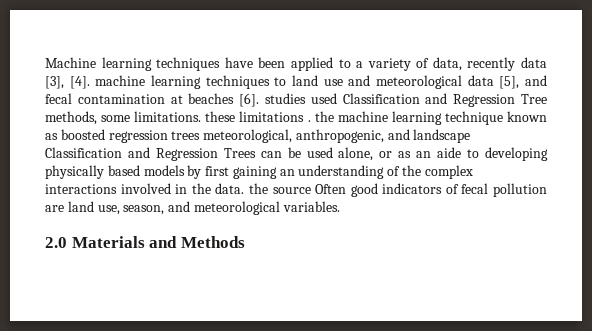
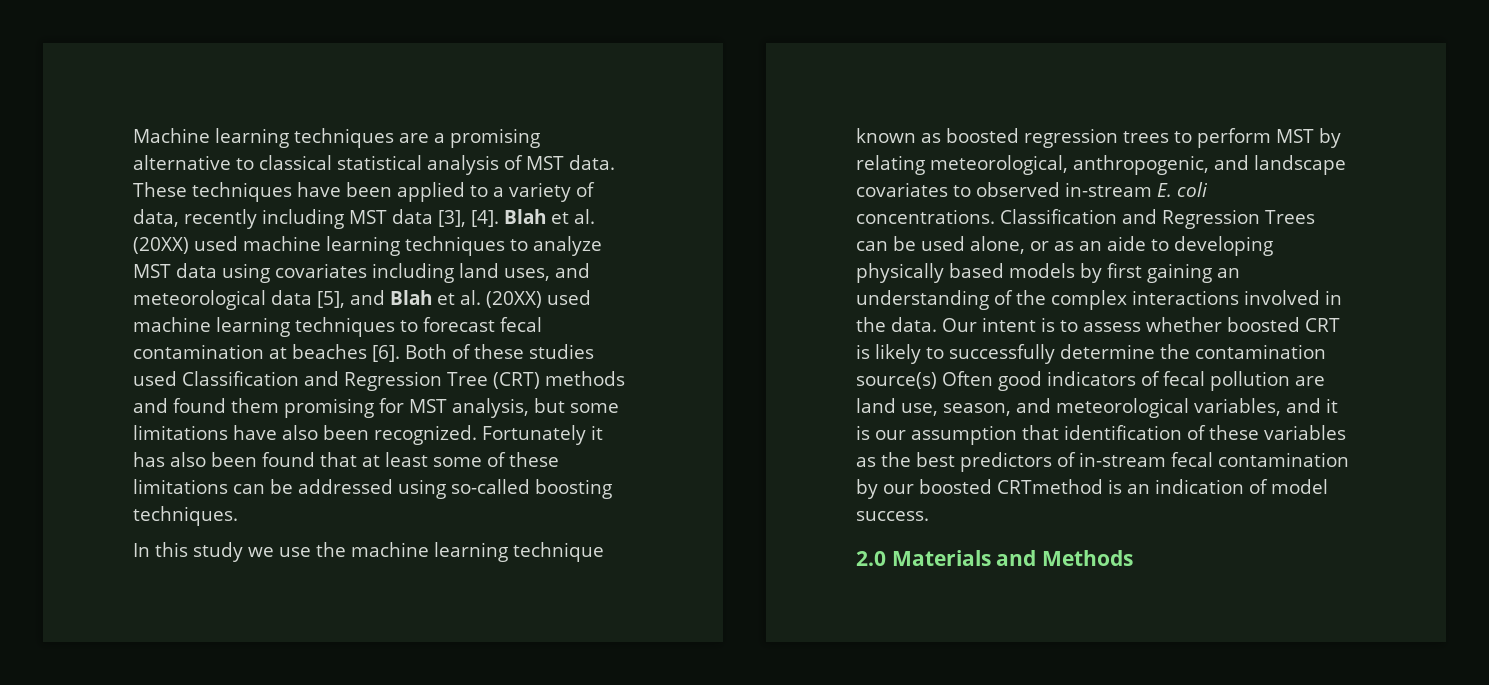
- Machine learning techniques have been applied to a variety of data, recently data [3], [4]. machine learning techniques to land use and meteorological data [5], and fecal contamination at beaches [6]. studies used Classification and Regression Tree methods, some limitations. these limitations . the machine learning technique known as boosted regression trees meteorological, anthropogenic, and landscape Classification and Regression Trees can be used alone, or as an aide to developing physically based models by first gaining an understanding of the complex interactions involved in the data. the source Often good indicators of fecal pollution are land use, season, and meteorological variables.
+ Machine learning techniques are a promising alternative to classical statistical analysis of MST data. These techniques have been applied to a variety of data, recently including MST data [3], [4]. Blah et al. (20XX) used machine learning techniques to analyze MST data using covariates including land uses, and meteorological data [5], and Blah et al. (20XX) used machine learning techniques to forecast fecal contamination at beaches [6]. Both of these studies used Classification and Regression Tree (CRT) methods and found them promising for MST analysis, but some limitations have also been recognized. Fortunately it has also been found that at least some of these limitations can be addressed using so-called boosting techniques.
+ In this study we use the machine learning technique known as boosted regression trees to perform MST by relating meteorological, anthropogenic, and landscape covariates to observed in-stream E. coli concentrations. Classification and Regression Trees can be used alone, or as an aide to developing physically based models by first gaining an understanding of the complex interactions involved in the data. Our intent is to assess whether boosted CRT is likely to successfully determine the contamination source(s) Often good indicators of fecal pollution are land use, season, and meteorological variables, and it is our assumption that identification of these variables as the best predictors of in-stream fecal contamination by our boosted CRTmethod is an indication of model success.

